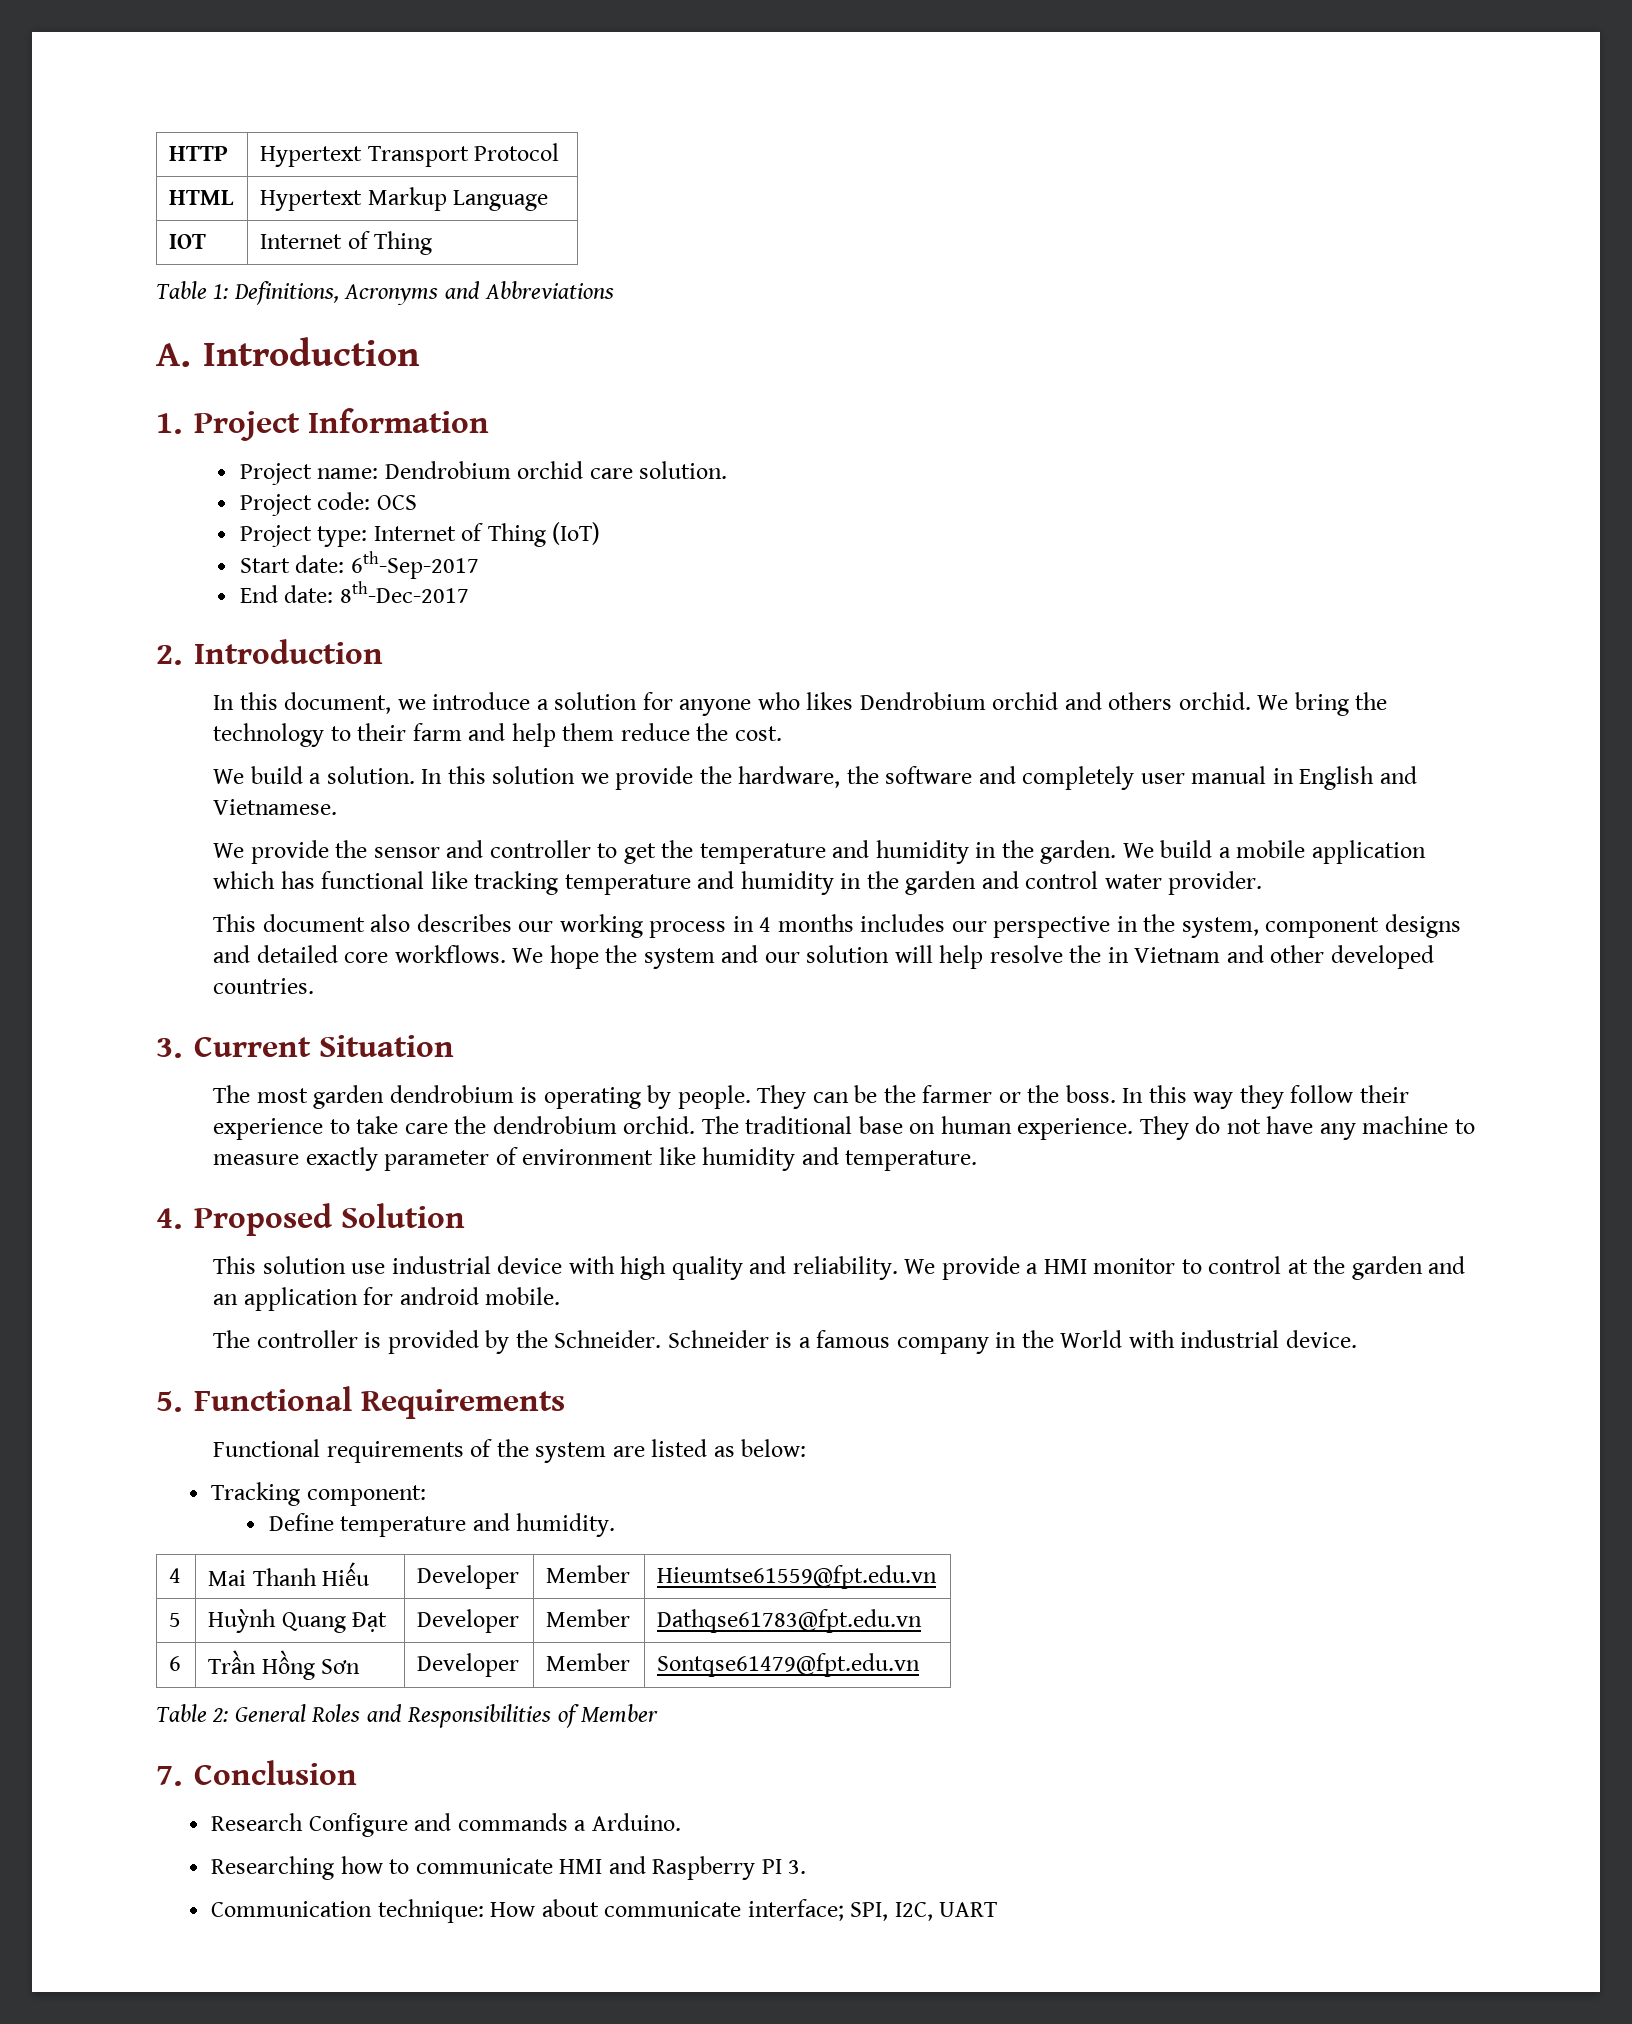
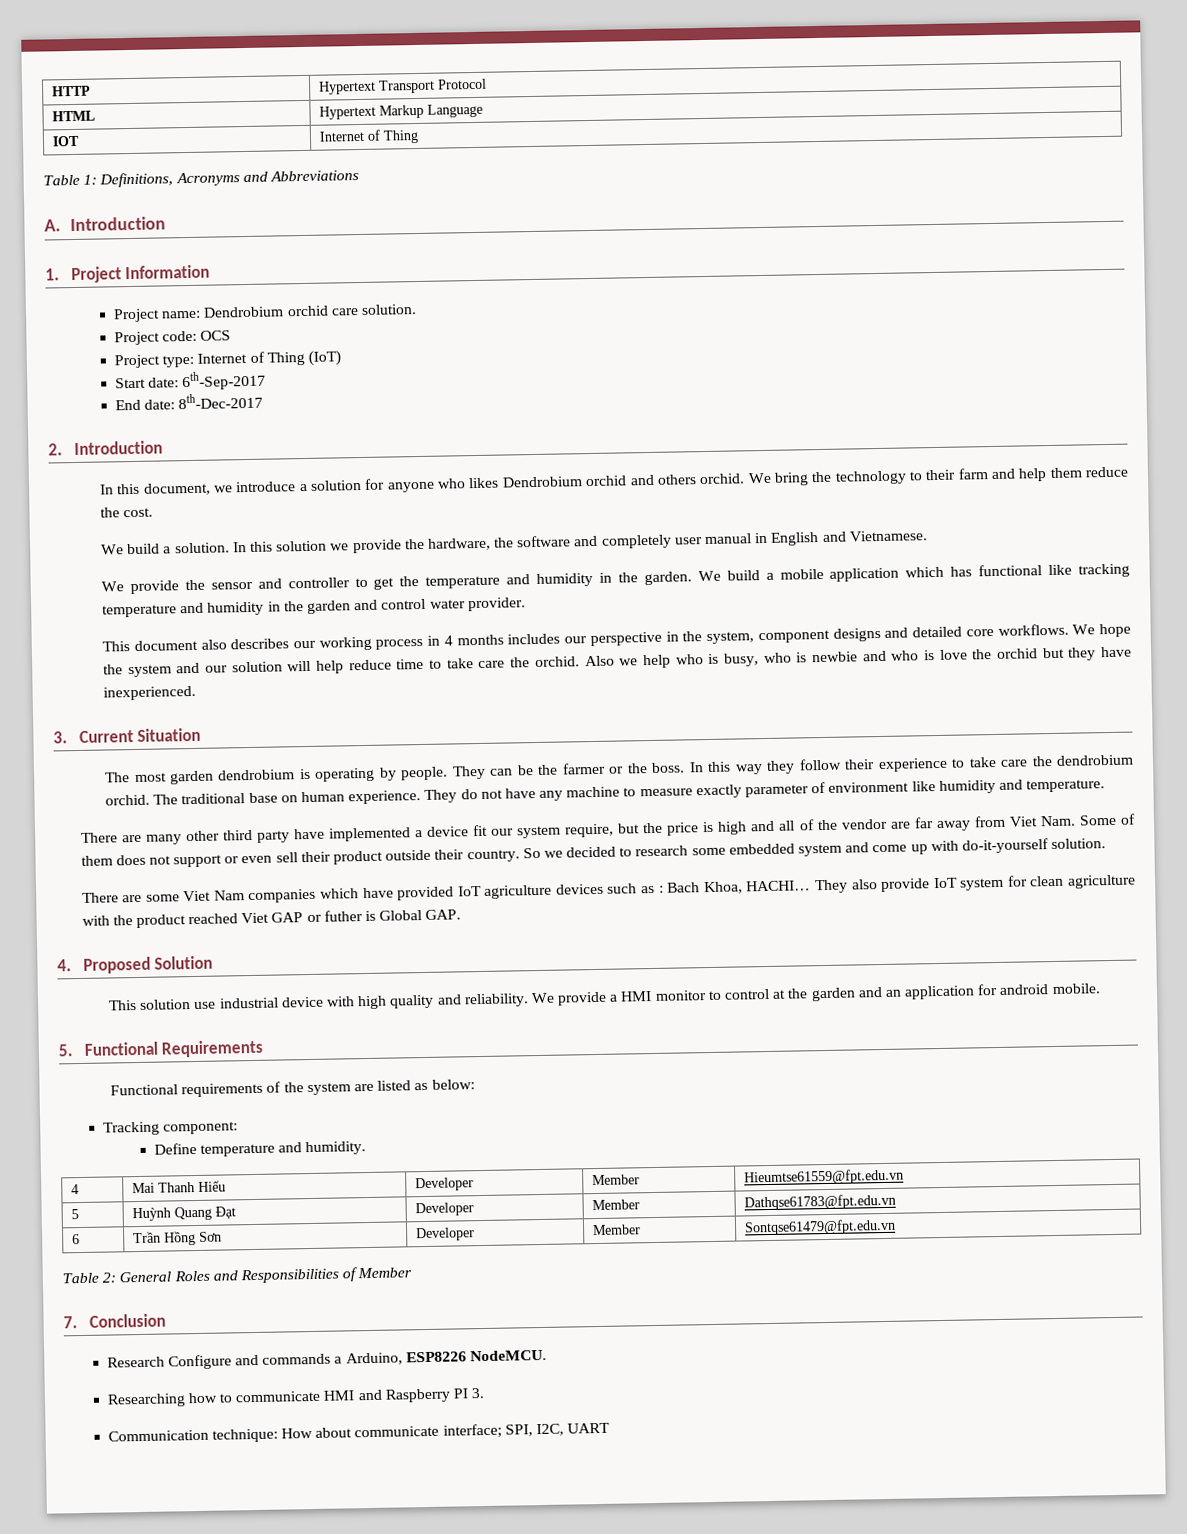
- We hope the system and our solution will help resolve the in Vietnam and other developed countries.
+ We hope the system and our solution will help reduce time to take care the orchid. Also we help who is busy, who is newbie and who is love the orchid but they have inexperienced.
+ There are many other third party have implemented a device fit our system require, but the price is high and all of the vendor are far away from Viet Nam. Some of them does not support or even sell their product outside their country. So we decided to research some embedded system and come up with do-it-yourself solution.
+ There are some Viet Nam companies which have provided IoT agriculture devices such as : Bach Khoa, HACHI… They also provide IoT system for clean agriculture with the product reached Viet GAP or futher is Global GAP.
- The controller is provided by the Schneider. Schneider is a famous company in the World with industrial device.
- Research Configure and commands a Arduino.
+ Research Configure and commands a Arduino, ESP8226 NodeMCU.

